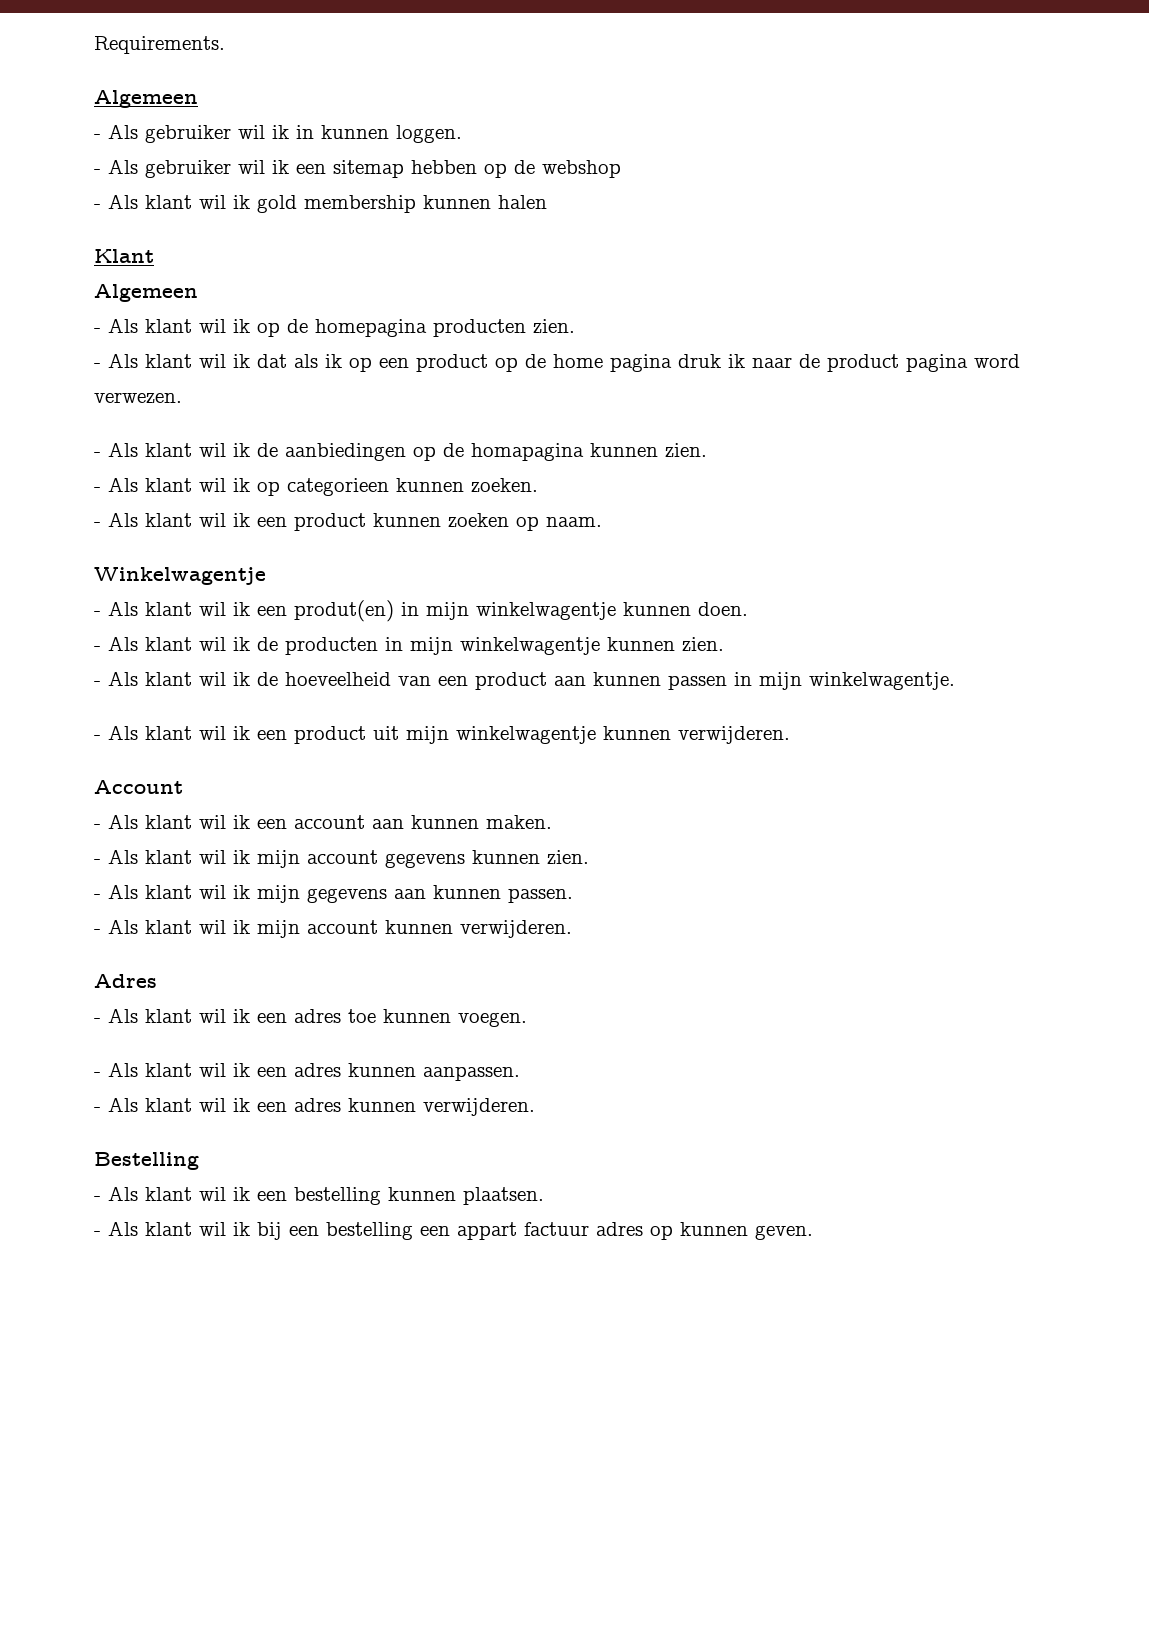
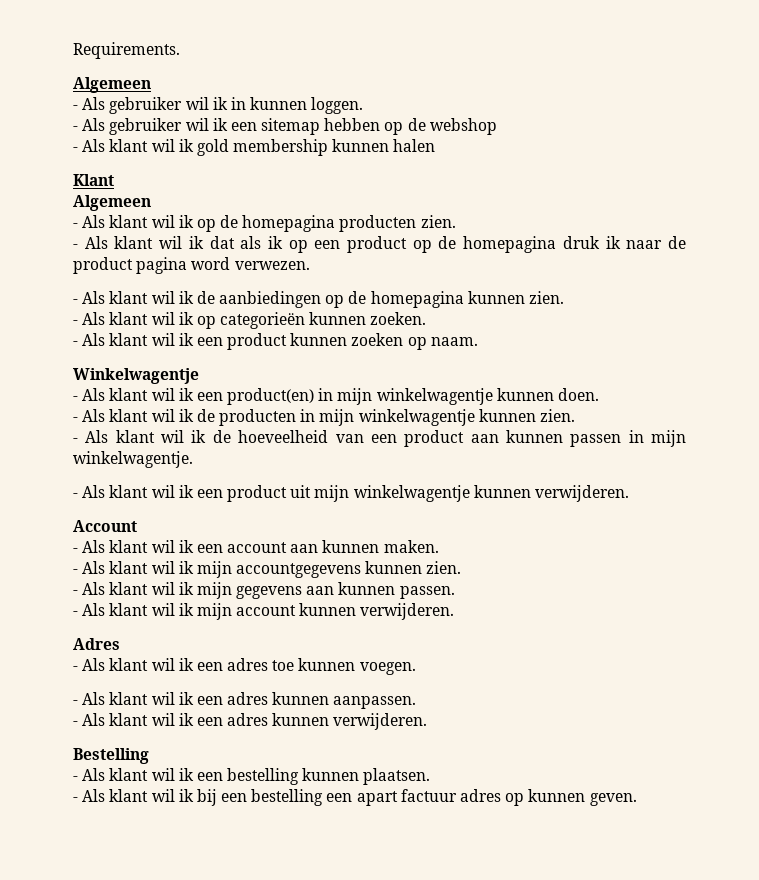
- - Als klant wil ik dat als ik op een product op de home pagina druk ik naar de product pagina word verwezen.
+ - Als klant wil ik dat als ik op een product op de homepagina druk ik naar de product pagina word verwezen.
- - Als klant wil ik de aanbiedingen op de homapagina kunnen zien.
+ - Als klant wil ik de aanbiedingen op de homepagina kunnen zien.
- - Als klant wil ik op categorieen kunnen zoeken.
+ - Als klant wil ik op categorieën kunnen zoeken.
- - Als klant wil ik een produt(en) in mijn winkelwagentje kunnen doen.
+ - Als klant wil ik een product(en) in mijn winkelwagentje kunnen doen.
- - Als klant wil ik mijn account gegevens kunnen zien.
+ - Als klant wil ik mijn accountgegevens kunnen zien.
- - Als klant wil ik bij een bestelling een appart factuur adres op kunnen geven.
+ - Als klant wil ik bij een bestelling een apart factuur adres op kunnen geven.

